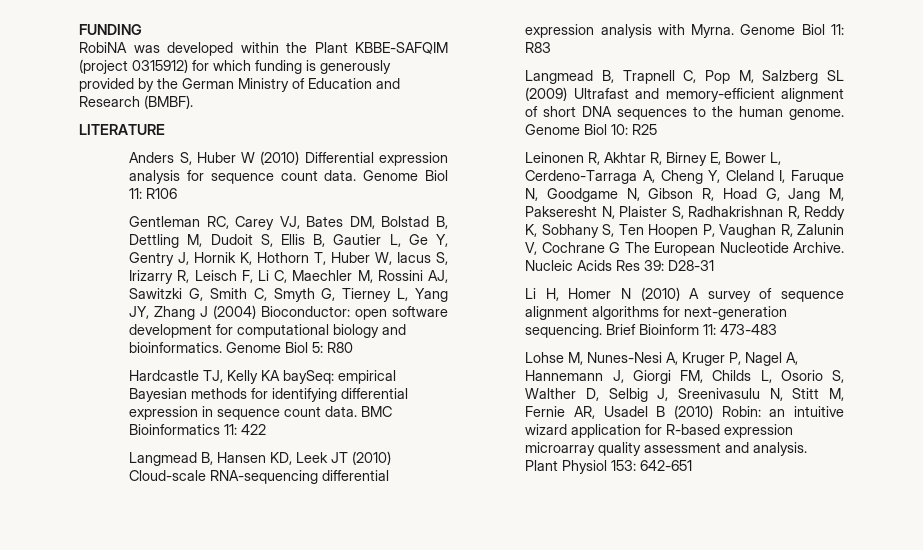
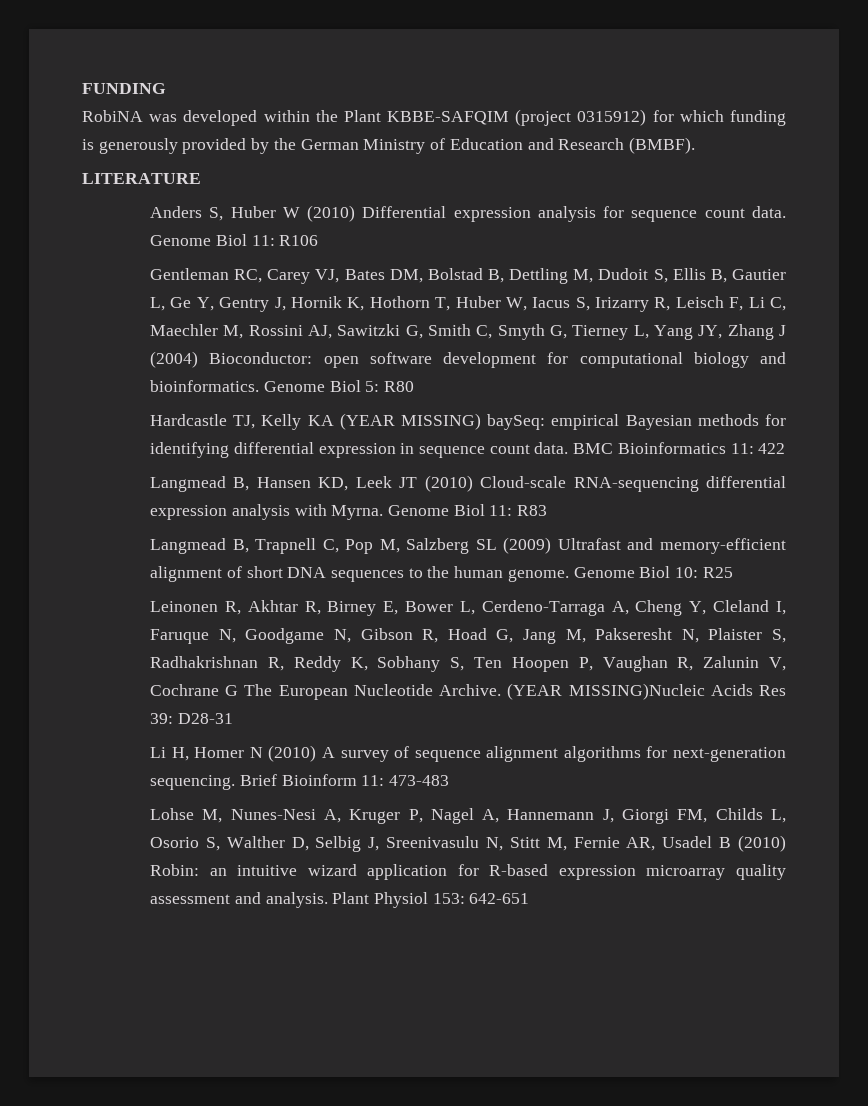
- Hardcastle TJ, Kelly KA baySeq: empirical Bayesian methods for identifying differential expression in sequence count data.
+ Hardcastle TJ, Kelly KA (YEAR MISSING) baySeq: empirical Bayesian methods for identifying differential expression in sequence count data.
- Nucleic Acids Res 39: D28-31
+ (YEAR MISSING)Nucleic Acids Res 39: D28-31

